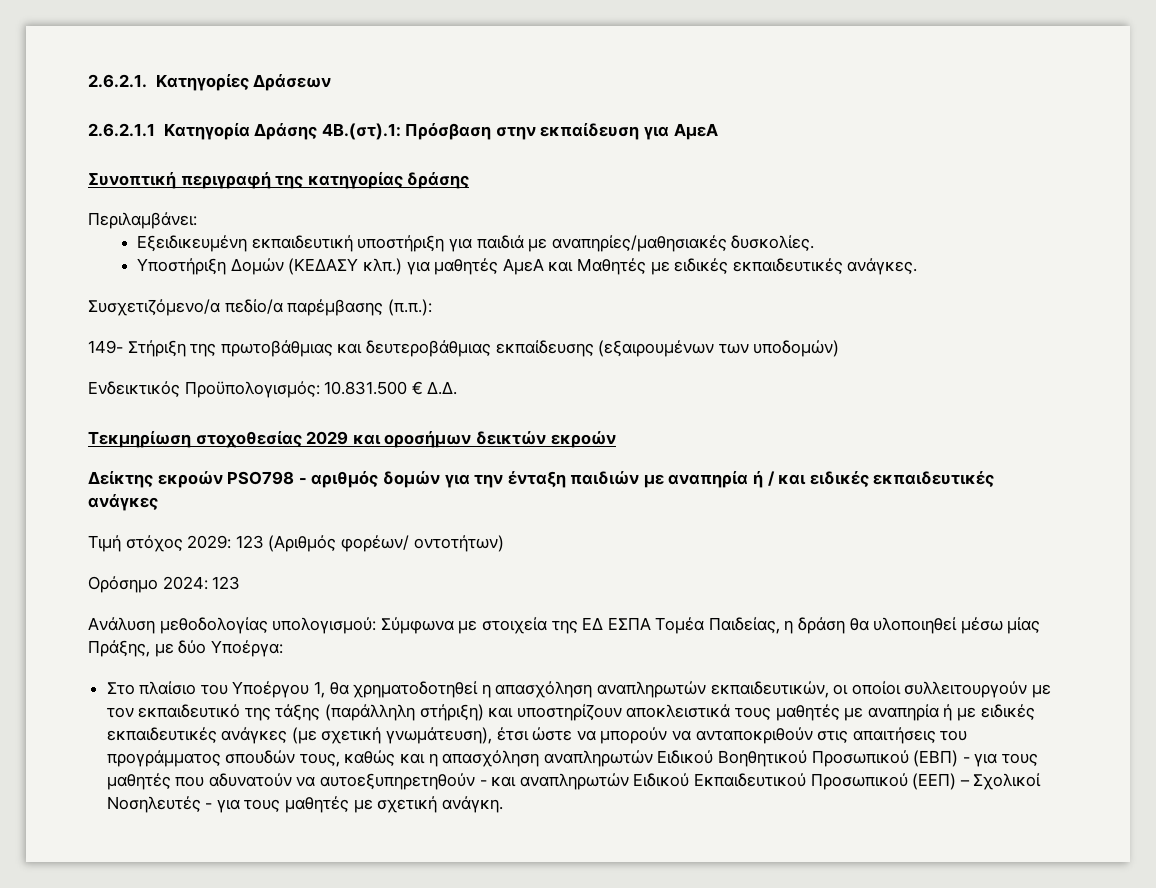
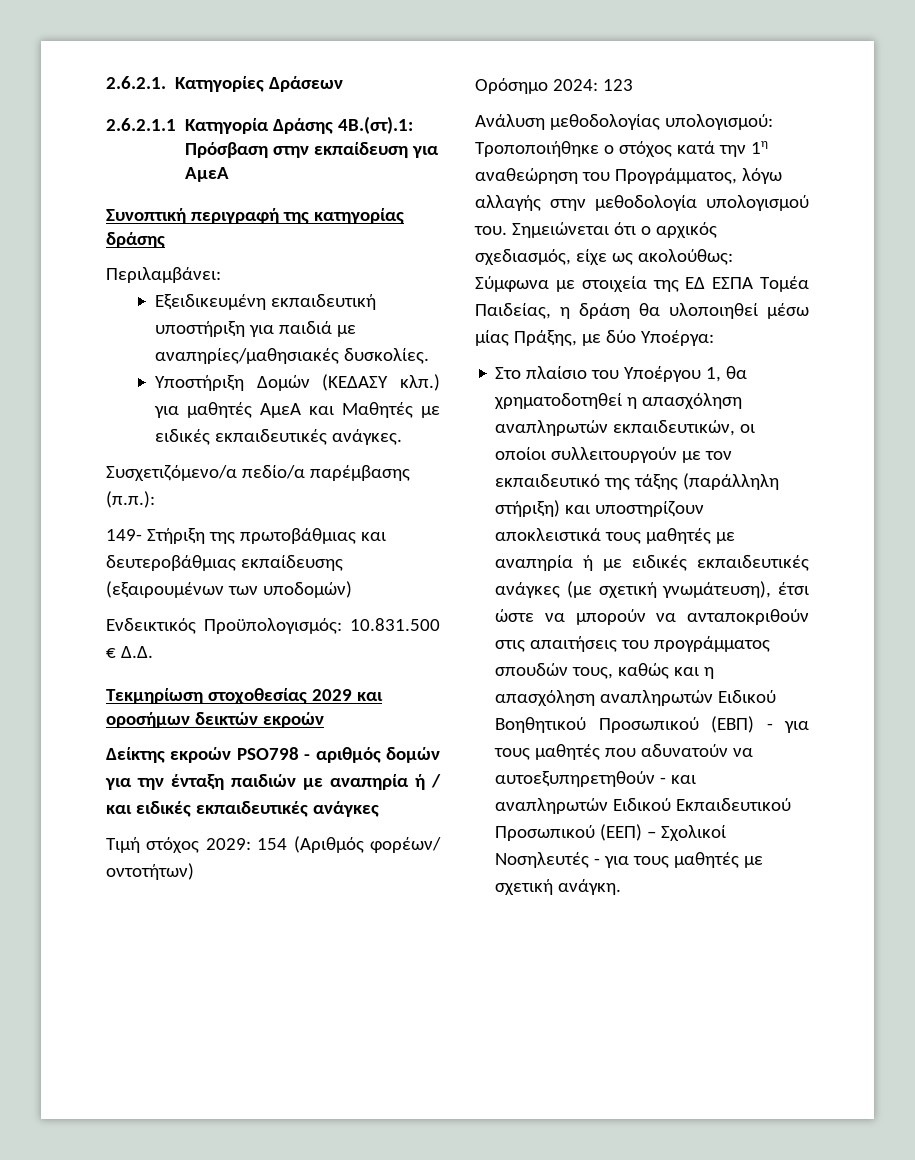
- Τιμή στόχος 2029: 123 (Αριθμός φορέων/ οντοτήτων)
+ Τιμή στόχος 2029: 154 (Αριθμός φορέων/ οντοτήτων)
- Ανάλυση μεθοδολογίας υπολογισμού: Σύμφωνα με στοιχεία της ΕΔ ΕΣΠΑ Τομέα Παιδείας, η δράση θα υλοποιηθεί μέσω μίας Πράξης, με δύο Υποέργα:
+ Ανάλυση μεθοδολογίας υπολογισμού: Τροποποιήθηκε ο στόχος κατά την 1η αναθεώρηση του Προγράμματος, λόγω αλλαγής στην μεθοδολογία υπολογισμού του. Σημειώνεται ότι ο αρχικός σχεδιασμός, είχε ως ακολούθως: Σύμφωνα με στοιχεία της ΕΔ ΕΣΠΑ Τομέα Παιδείας, η δράση θα υλοποιηθεί μέσω μίας Πράξης, με δύο Υποέργα:

